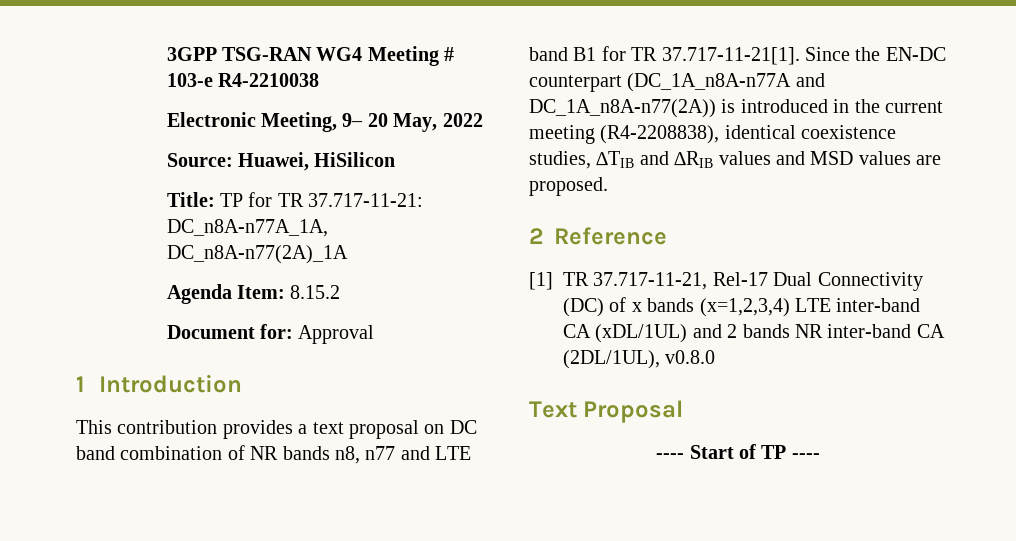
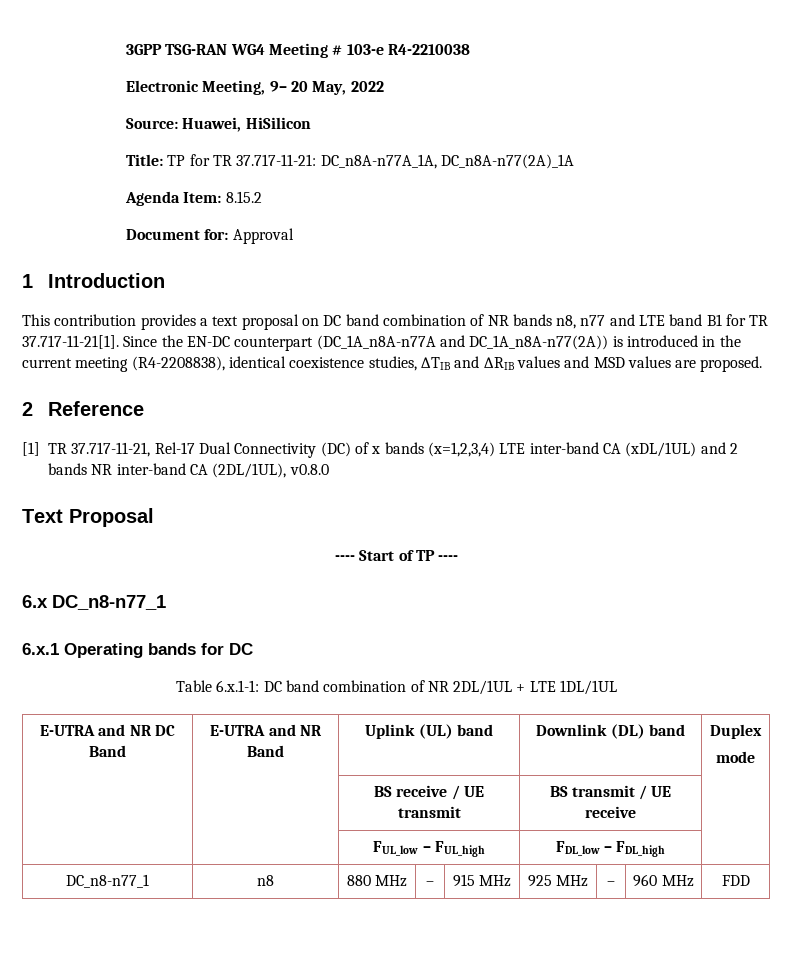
+ 6.x DC_n8-n77_1
+ 6.x.1 Operating bands for DC
+ Table 6.x.1-1: DC band combination of NR 2DL/1UL + LTE 1DL/1UL
+ E-UTRA and NR DC Band | E-UTRA and NR Band | Uplink (UL) band | Downlink (DL) band | Duplex
+ mode
+ | | BS receive / UE transmit | BS transmit / UE receive |
+ | | FUL_low – FUL_high | FDL_low – FDL_high |
+ DC_n8-n77_1 | n8 | 880 MHz | – | 915 MHz | 925 MHz | – | 960 MHz | FDD

